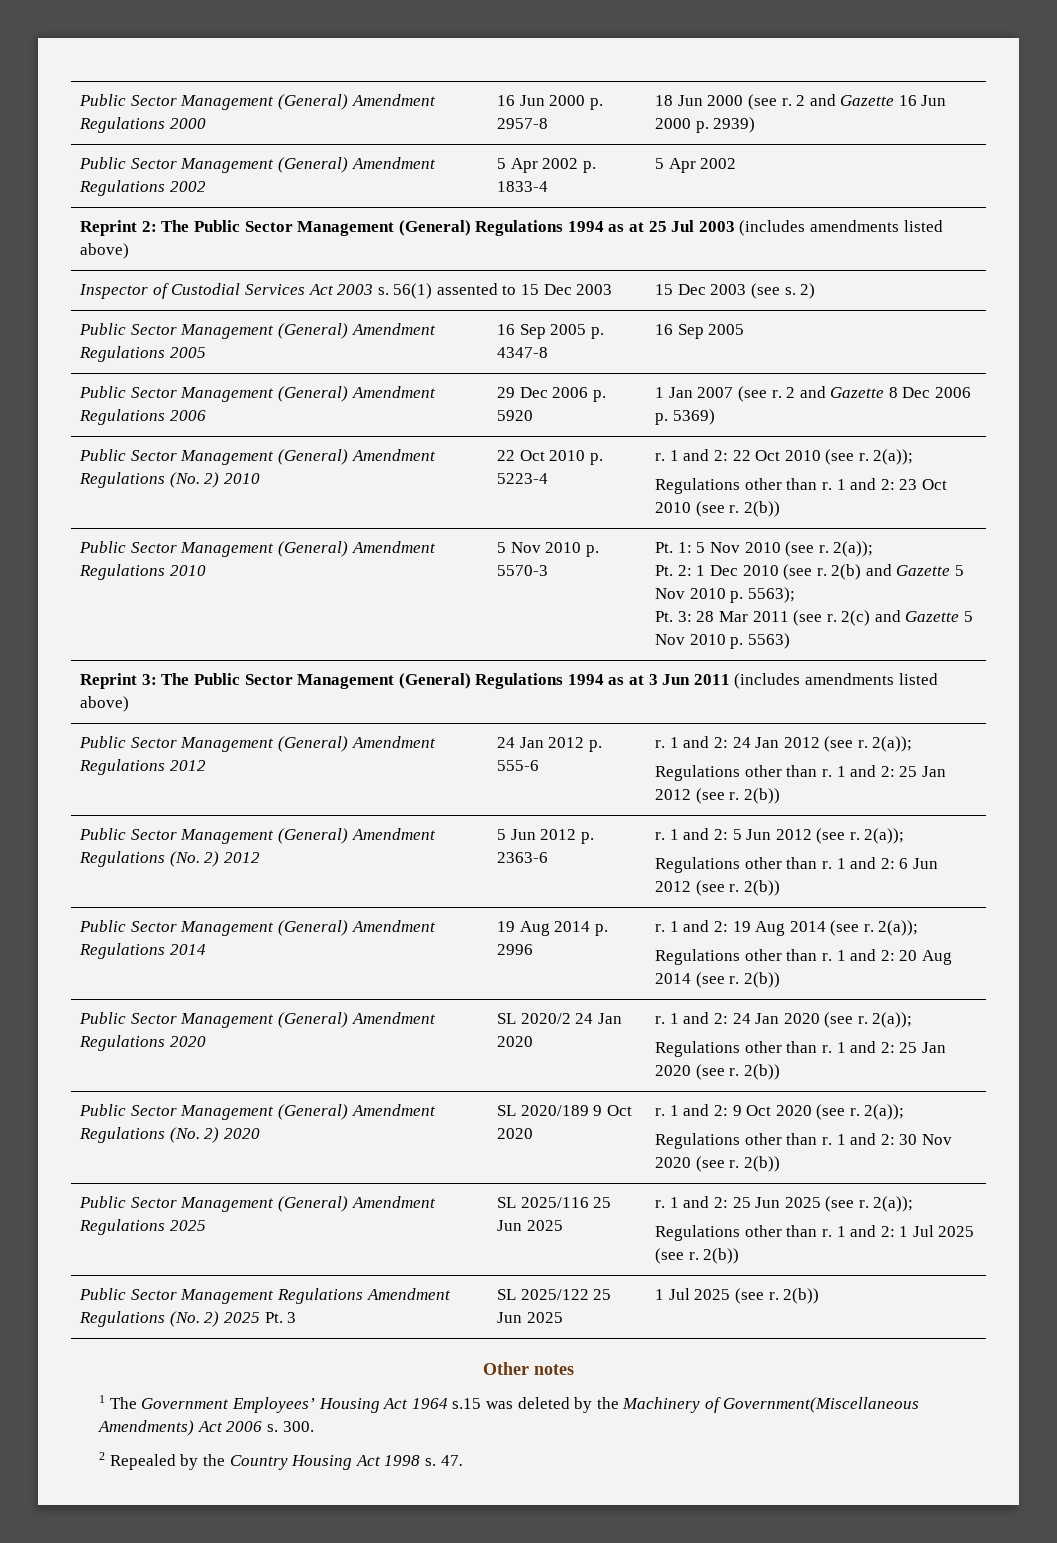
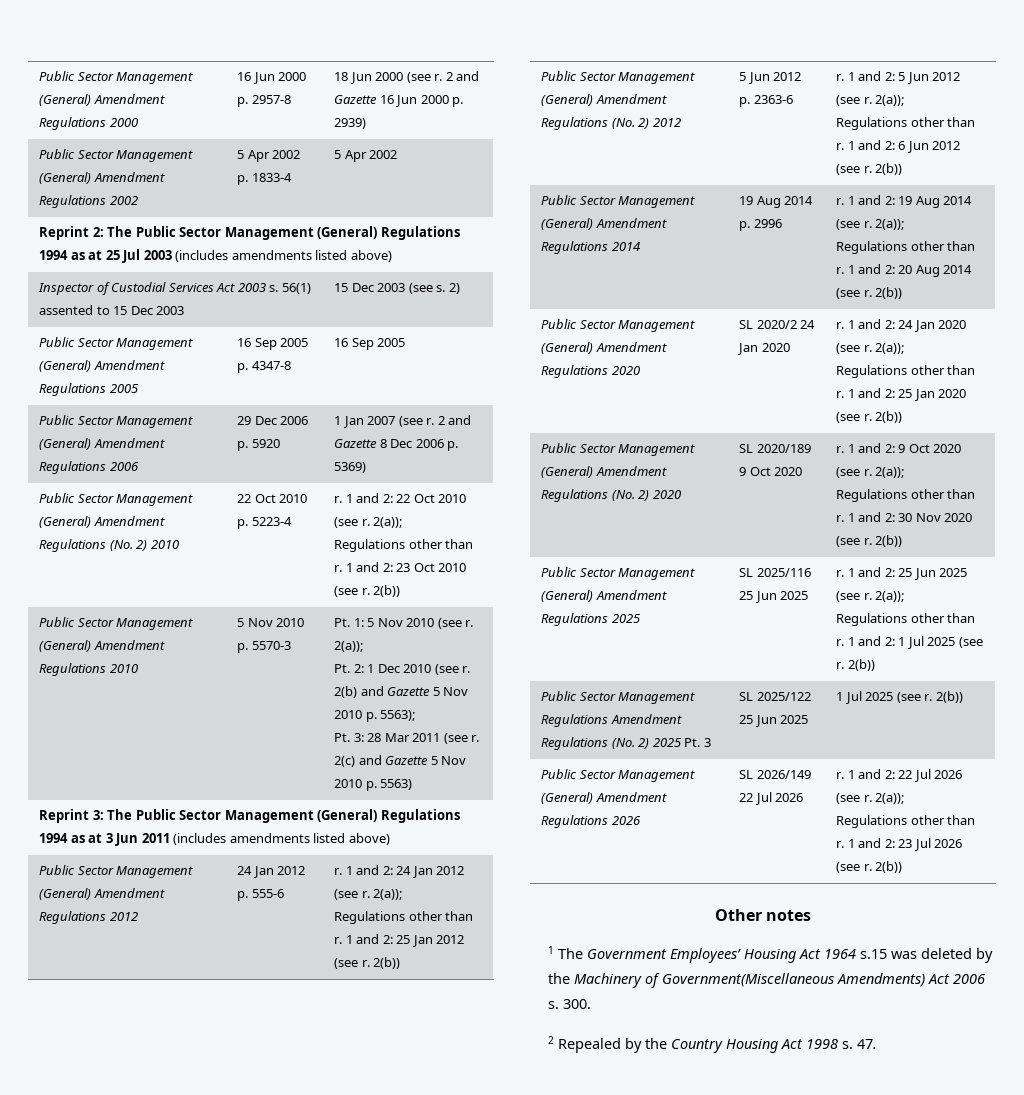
+ Public Sector Management (General) Amendment Regulations 2026 | SL 2026/149 22 Jul 2026 | r. 1 and 2: 22 Jul 2026 (see r. 2(a));
+ Regulations other than r. 1 and 2: 23 Jul 2026 (see r. 2(b))

